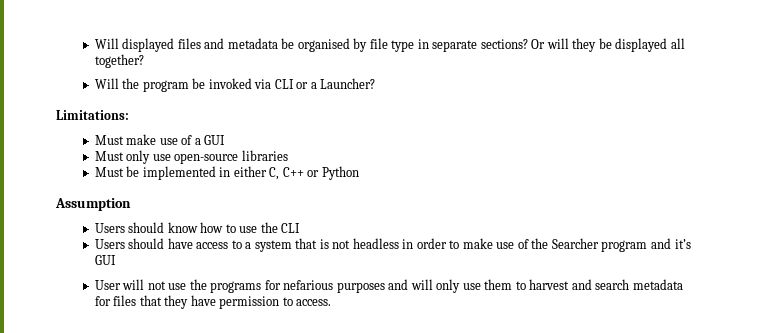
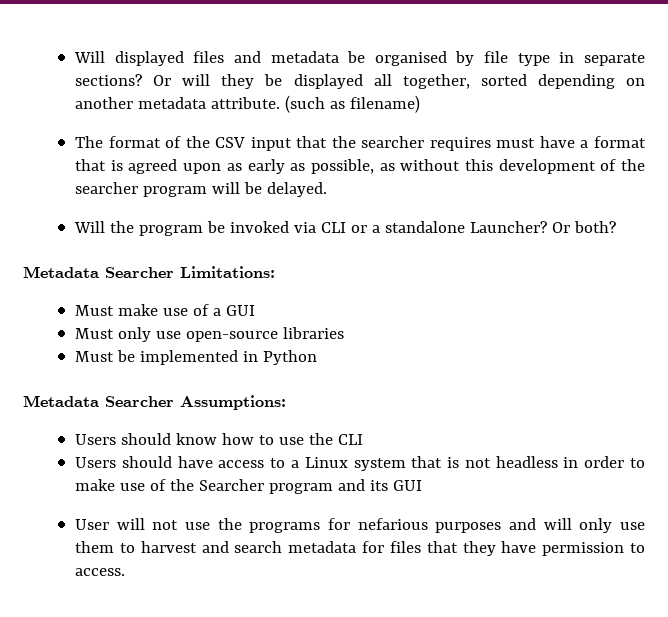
- Or will they be displayed all together?
+ Or will they be displayed all together, sorted depending on another metadata attribute. (such as filename)
+ The format of the CSV input that the searcher requires must have a format that is agreed upon as early as possible, as without this development of the searcher program will be delayed.
- Will the program be invoked via CLI or a Launcher?
- Limitations:
+ Will the program be invoked via CLI or a standalone Launcher? Or both?
+ Metadata Searcher Limitations:
- Must be implemented in either C, C++ or Python
- Assumption
+ Must be implemented in Python
+ Metadata Searcher Assumptions:
- Users should have access to a system that is not headless in order to make use of the Searcher program and it’s GUI
+ Users should have access to a Linux system that is not headless in order to make use of the Searcher program and its GUI

